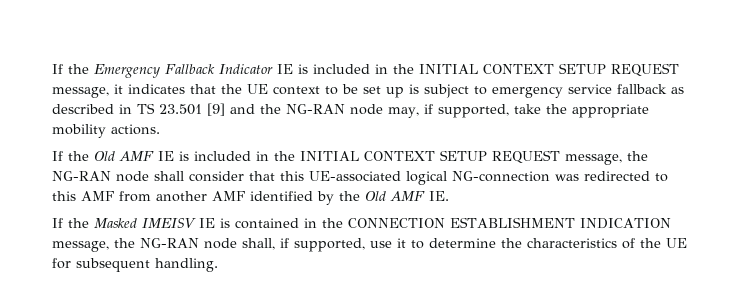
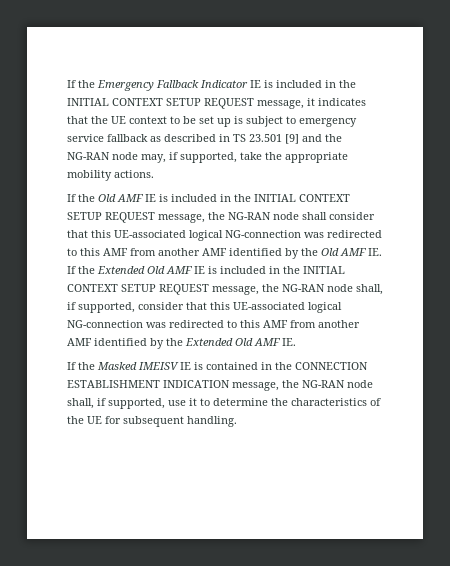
- If the Old AMF IE is included in the INITIAL CONTEXT SETUP REQUEST message, the NG-RAN node shall consider that this UE-associated logical NG-connection was redirected to this AMF from another AMF identified by the Old AMF IE.
+ If the Old AMF IE is included in the INITIAL CONTEXT SETUP REQUEST message, the NG-RAN node shall consider that this UE-associated logical NG-connection was redirected to this AMF from another AMF identified by the Old AMF IE. If the Extended Old AMF IE is included in the INITIAL CONTEXT SETUP REQUEST message, the NG-RAN node shall, if supported, consider that this UE-associated logical NG-connection was redirected to this AMF from another AMF identified by the Extended Old AMF IE.

